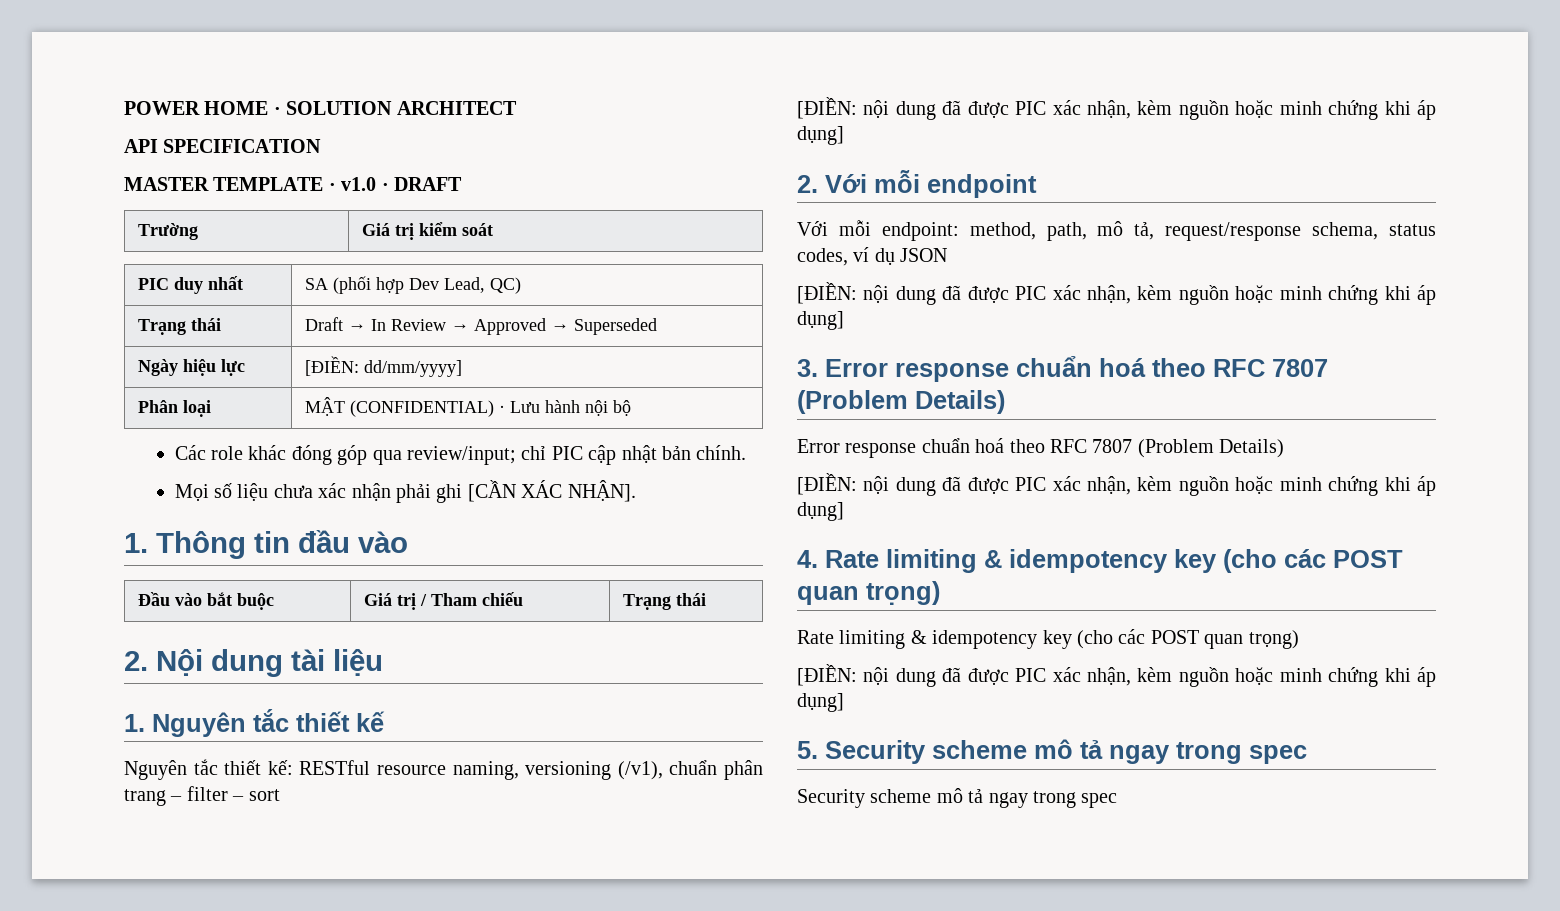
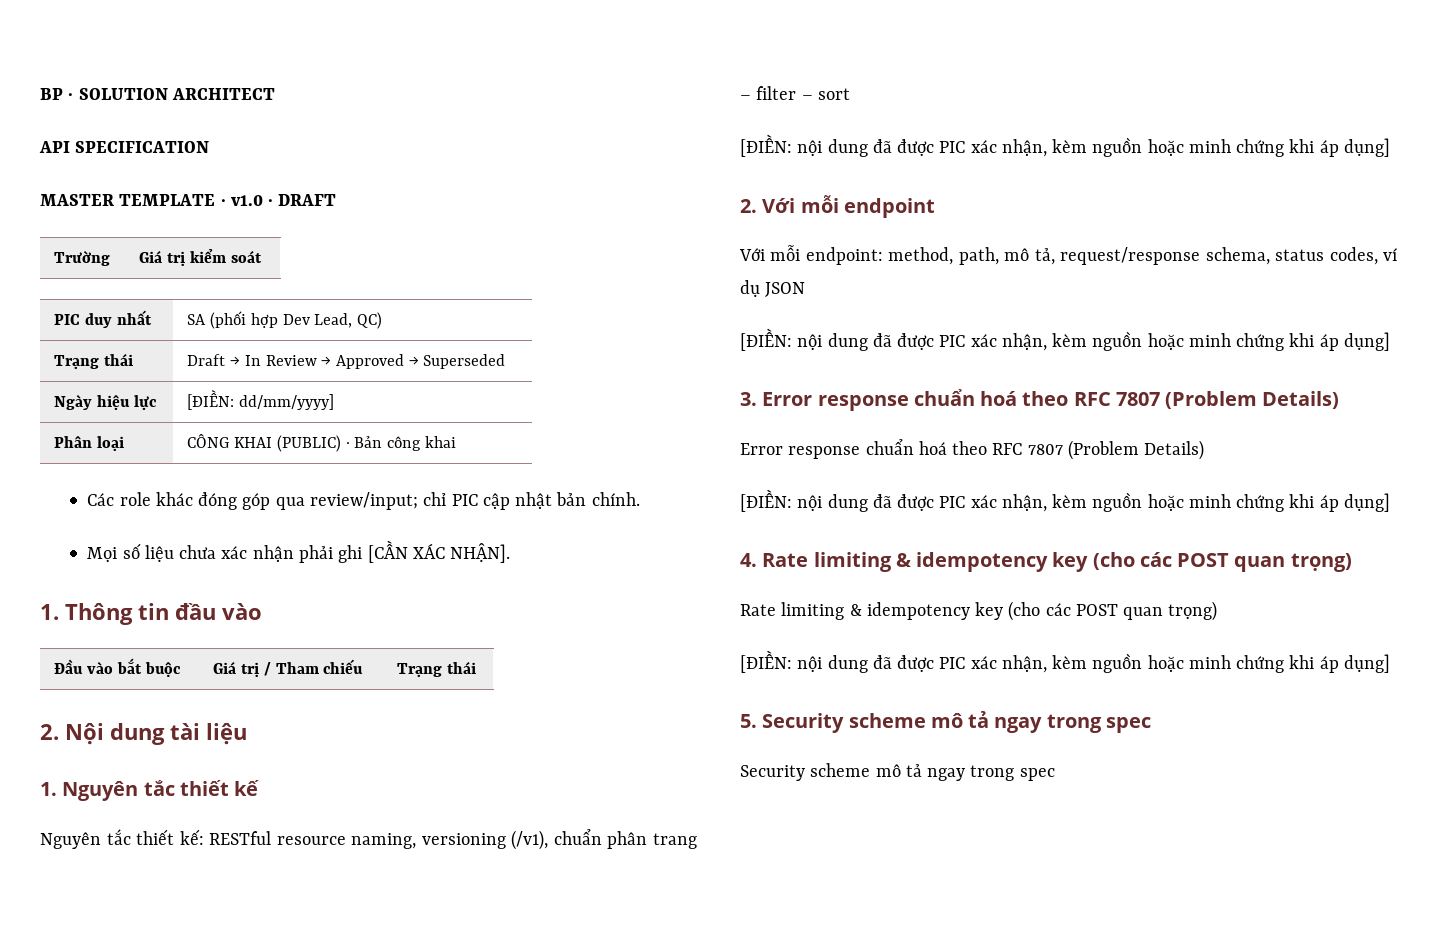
- POWER HOME · SOLUTION ARCHITECT
+ BP · SOLUTION ARCHITECT
- Phân loại | MẬT (CONFIDENTIAL) · Lưu hành nội bộ
+ Phân loại | CÔNG KHAI (PUBLIC) · Bản công khai

